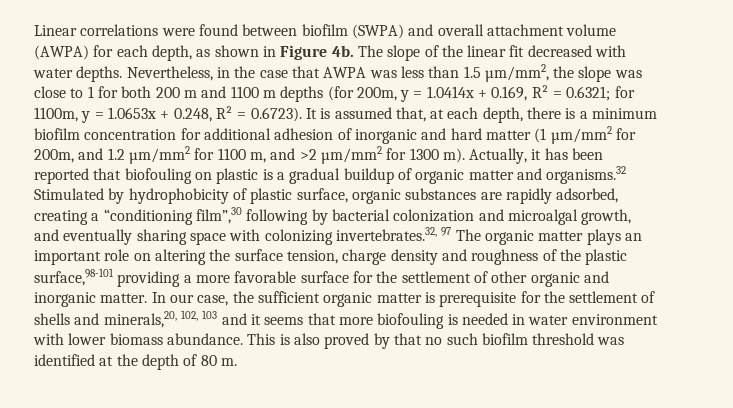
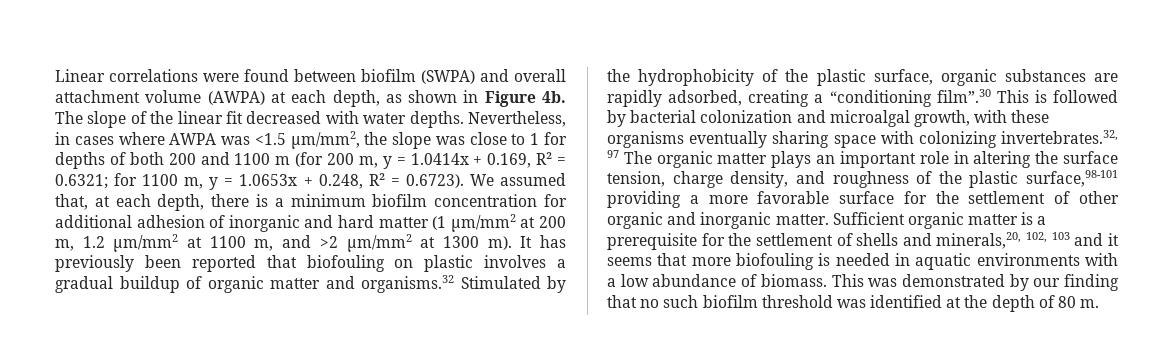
- Linear correlations were found between biofilm (SWPA) and overall attachment volume (AWPA) for each depth, as shown in Figure 4b.
+ Linear correlations were found between biofilm (SWPA) and overall attachment volume (AWPA) at each depth, as shown in Figure 4b.
- Nevertheless, in the case that AWPA was less than 1.5 µm/mm2, the slope was close to 1 for both 200 m and 1100 m depths (for 200m, y = 1.0414x + 0.169, R² = 0.6321;
+ Nevertheless, in cases where AWPA was <1.5 µm/mm2, the slope was close to 1 for depths of both 200 and 1100 m (for 200 m, y = 1.0414x + 0.169, R² = 0.6321;
- for 1100m, y = 1.0653x + 0.248, R² = 0.6723). It is assumed that, at each depth, there is a minimum biofilm concentration for additional adhesion of inorganic and hard matter (1 µm/mm2 for 200m, and 1.2 µm/mm2 for 1100 m, and >2 µm/mm2 for 1300 m).
+ for 1100 m, y = 1.0653x + 0.248, R² = 0.6723). We assumed that, at each depth, there is a minimum biofilm concentration for additional adhesion of inorganic and hard matter (1 µm/mm2 at 200 m, 1.2 µm/mm2 at 1100 m, and >2 µm/mm2 at 1300 m).
- Actually, it has been reported that biofouling on plastic is a gradual buildup of organic matter and organisms.32 Stimulated by hydrophobicity of plastic surface, organic substances are rapidly adsorbed, creating a “conditioning film”,30 following by bacterial colonization and microalgal growth, and eventually sharing space with colonizing invertebrates.32, 97 The organic matter plays an important role on altering the surface tension, charge density and roughness of the plastic surface,98-101 providing a more favorable surface for the settlement of other organic and inorganic matter.
+ It has previously been reported that biofouling on plastic involves a gradual buildup of organic matter and organisms.32 Stimulated by the hydrophobicity of the plastic surface, organic substances are rapidly adsorbed, creating a “conditioning film”.30 This is followed by bacterial colonization and microalgal growth, with these organisms eventually sharing space with colonizing invertebrates.32, 97 The organic matter plays an important role in altering the surface tension, charge density, and roughness of the plastic surface,98-101 providing a more favorable surface for the settlement of other organic and inorganic matter.
- In our case, the sufficient organic matter is prerequisite for the settlement of shells and minerals,20, 102, 103 and it seems that more biofouling is needed in water environment with lower biomass abundance. This is also proved by that no such biofilm threshold was identified at the depth of 80 m.
+ Sufficient organic matter is a prerequisite for the settlement of shells and minerals,20, 102, 103 and it seems that more biofouling is needed in aquatic environments with a low abundance of biomass. This was demonstrated by our finding that no such biofilm threshold was identified at the depth of 80 m.

